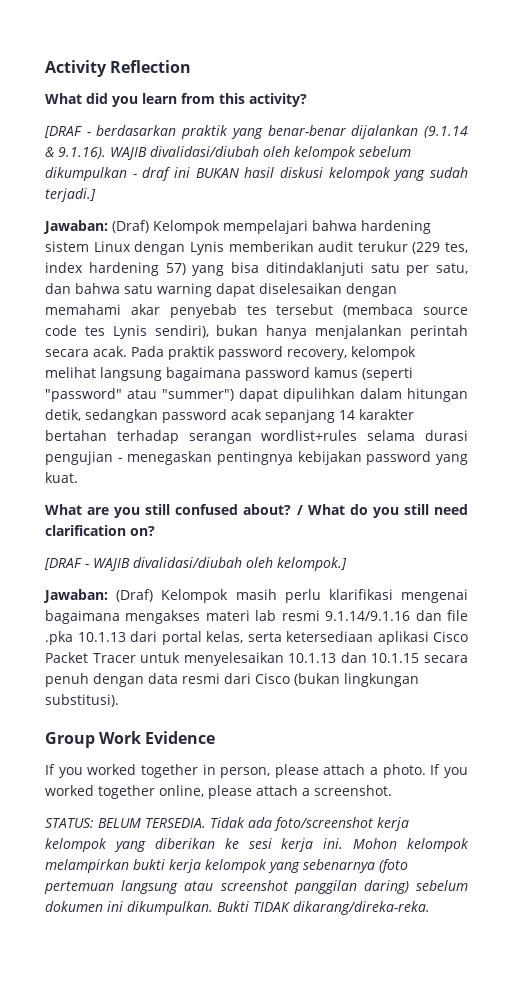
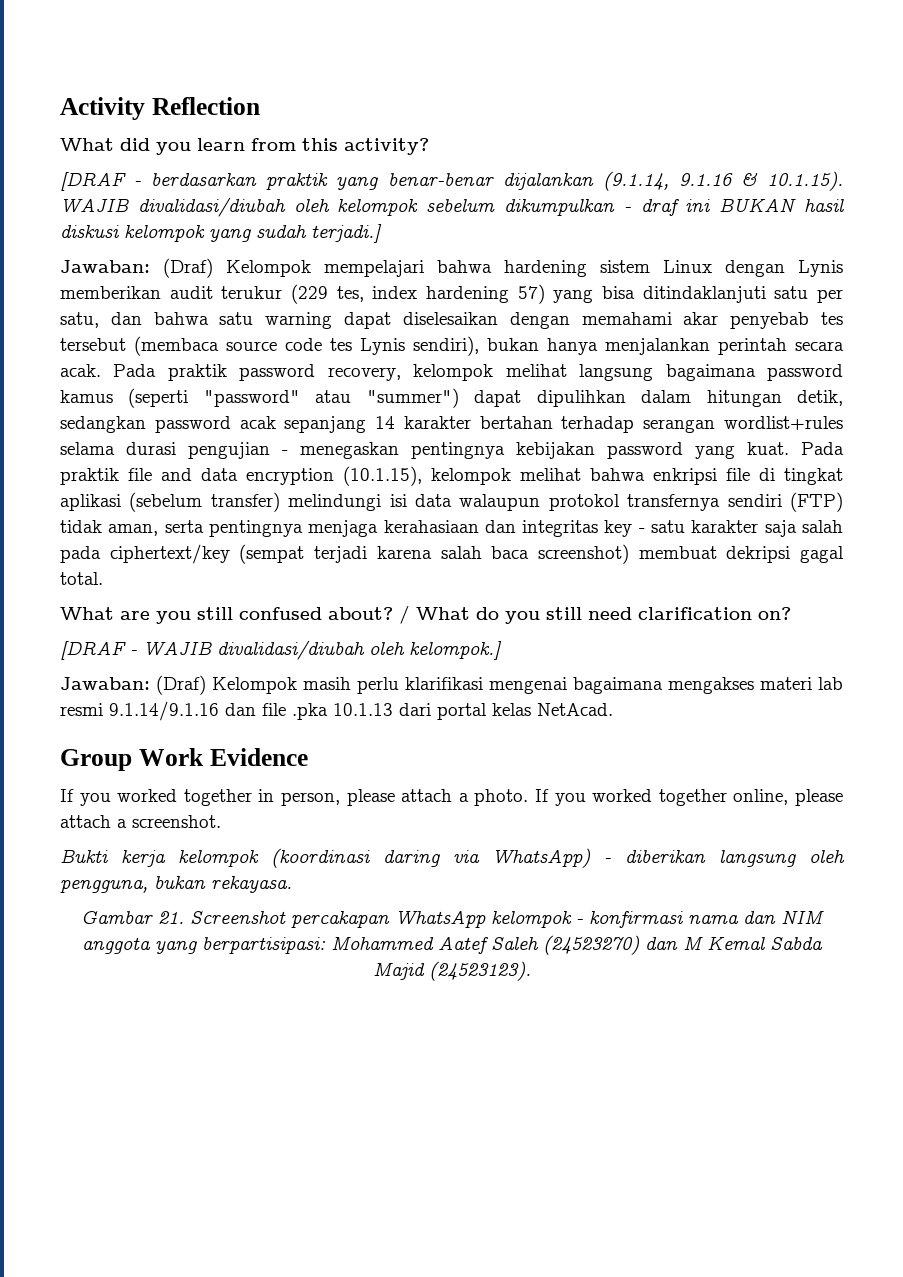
- [DRAF - berdasarkan praktik yang benar-benar dijalankan (9.1.14 & 9.1.16). WAJIB divalidasi/diubah oleh kelompok sebelum dikumpulkan - draf ini BUKAN hasil diskusi kelompok yang sudah terjadi.]
+ [DRAF - berdasarkan praktik yang benar-benar dijalankan (9.1.14, 9.1.16 & 10.1.15). WAJIB divalidasi/diubah oleh kelompok sebelum dikumpulkan - draf ini BUKAN hasil diskusi kelompok yang sudah terjadi.]
+ Pada praktik file and data encryption (10.1.15), kelompok melihat bahwa enkripsi file di tingkat aplikasi (sebelum transfer) melindungi isi data walaupun protokol transfernya sendiri (FTP) tidak aman, serta pentingnya menjaga kerahasiaan dan integritas key - satu karakter saja salah pada ciphertext/key (sempat terjadi karena salah baca screenshot) membuat dekripsi gagal total.
- Jawaban: (Draf) Kelompok masih perlu klarifikasi mengenai bagaimana mengakses materi lab resmi 9.1.14/9.1.16 dan file .pka 10.1.13 dari portal kelas, serta ketersediaan aplikasi Cisco Packet Tracer untuk menyelesaikan 10.1.13 dan 10.1.15 secara penuh dengan data resmi dari Cisco (bukan lingkungan substitusi).
+ Jawaban: (Draf) Kelompok masih perlu klarifikasi mengenai bagaimana mengakses materi lab resmi 9.1.14/9.1.16 dan file .pka 10.1.13 dari portal kelas NetAcad.
- STATUS: BELUM TERSEDIA. Tidak ada foto/screenshot kerja kelompok yang diberikan ke sesi kerja ini. Mohon kelompok melampirkan bukti kerja kelompok yang sebenarnya (foto pertemuan langsung atau screenshot panggilan daring) sebelum dokumen ini dikumpulkan. Bukti TIDAK dikarang/direka-reka.
+ Bukti kerja kelompok (koordinasi daring via WhatsApp) - diberikan langsung oleh pengguna, bukan rekayasa.
+ Gambar 21. Screenshot percakapan WhatsApp kelompok - konfirmasi nama dan NIM anggota yang berpartisipasi: Mohammed Aatef Saleh (24523270) dan M Kemal Sabda Majid (24523123).

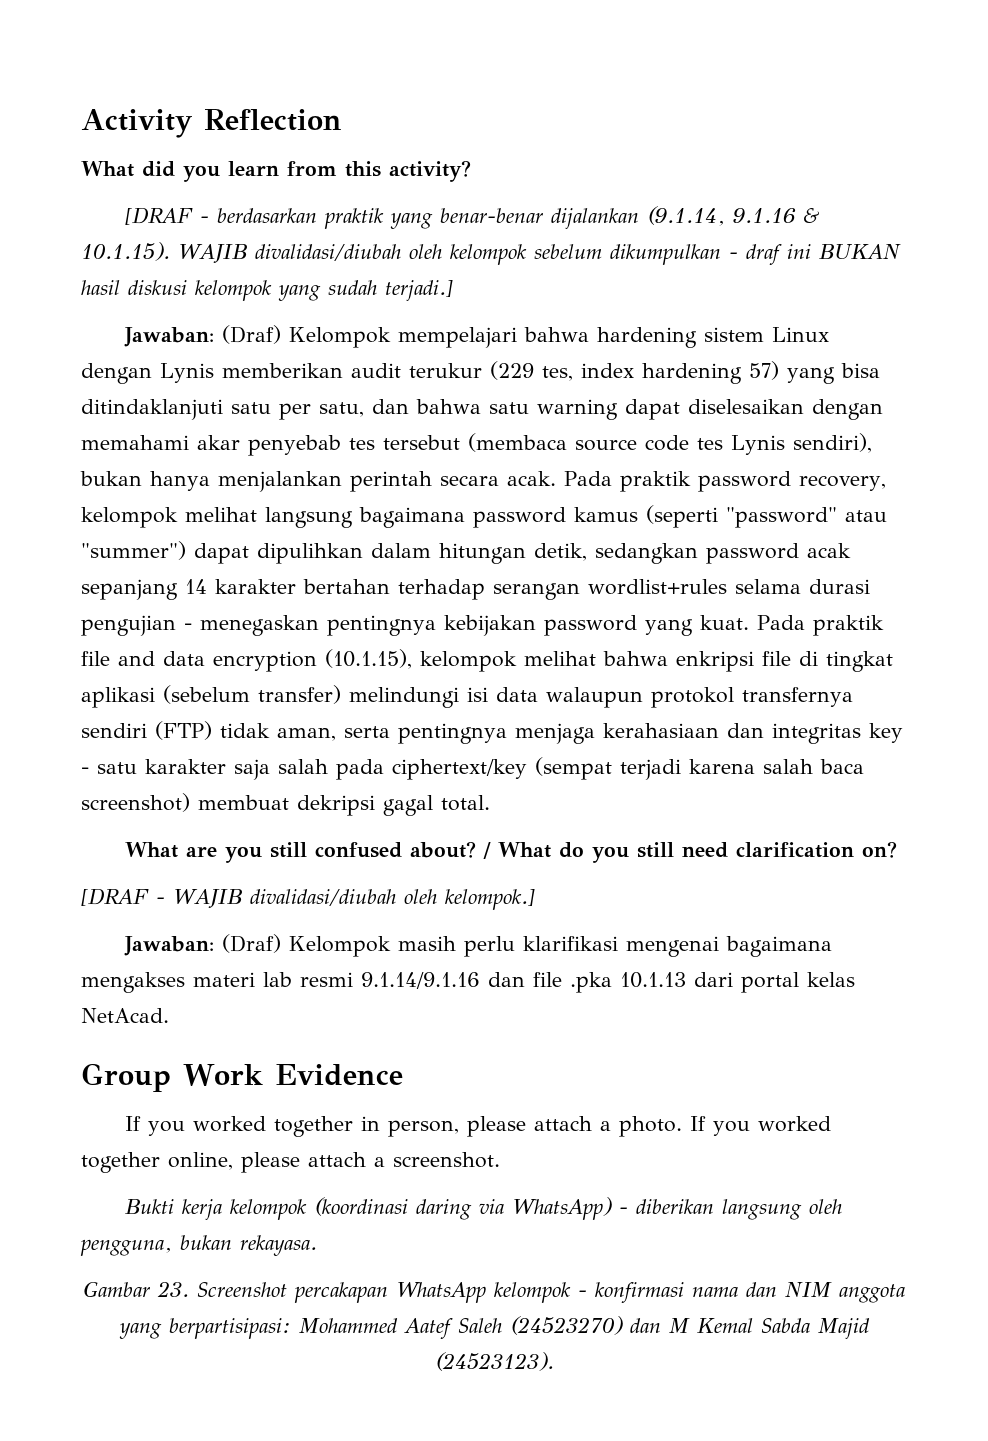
- Gambar 21. Screenshot percakapan WhatsApp kelompok - konfirmasi nama dan NIM anggota yang berpartisipasi: Mohammed Aatef Saleh (24523270) dan M Kemal Sabda Majid (24523123).
+ Gambar 23. Screenshot percakapan WhatsApp kelompok - konfirmasi nama dan NIM anggota yang berpartisipasi: Mohammed Aatef Saleh (24523270) dan M Kemal Sabda Majid (24523123).

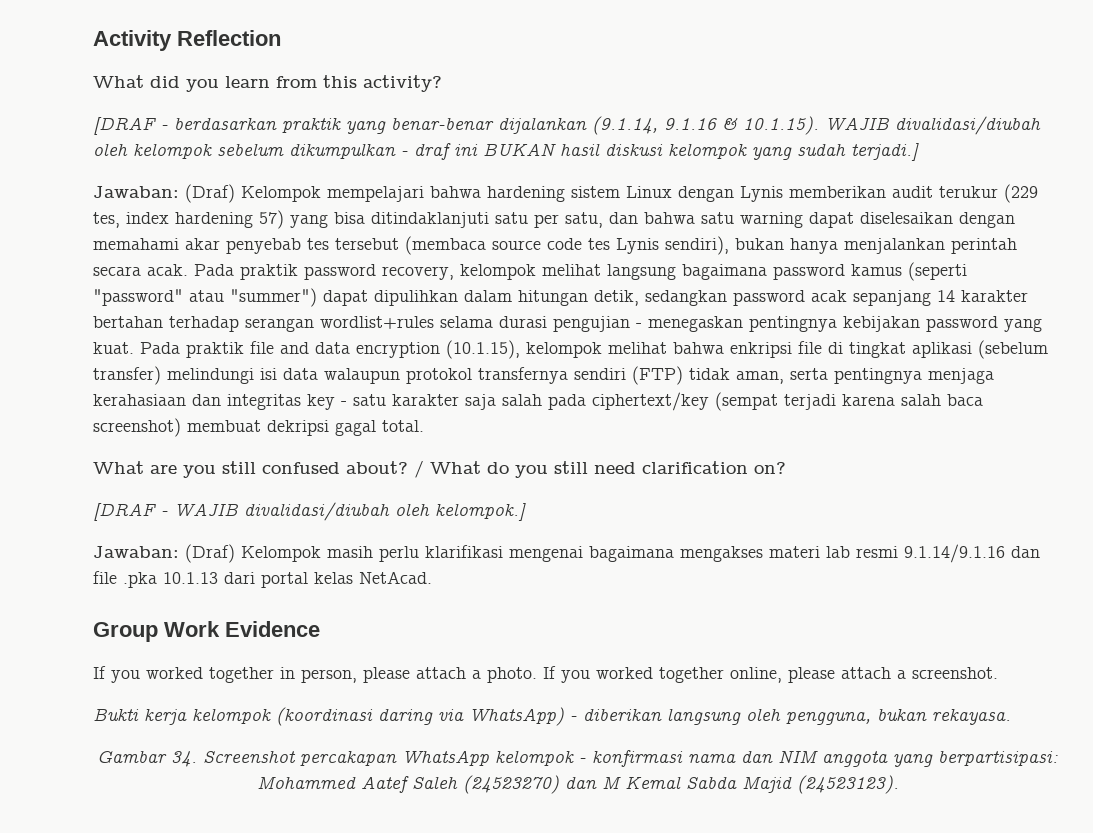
- Gambar 23. Screenshot percakapan WhatsApp kelompok - konfirmasi nama dan NIM anggota yang berpartisipasi: Mohammed Aatef Saleh (24523270) dan M Kemal Sabda Majid (24523123).
+ Gambar 34. Screenshot percakapan WhatsApp kelompok - konfirmasi nama dan NIM anggota yang berpartisipasi: Mohammed Aatef Saleh (24523270) dan M Kemal Sabda Majid (24523123).

